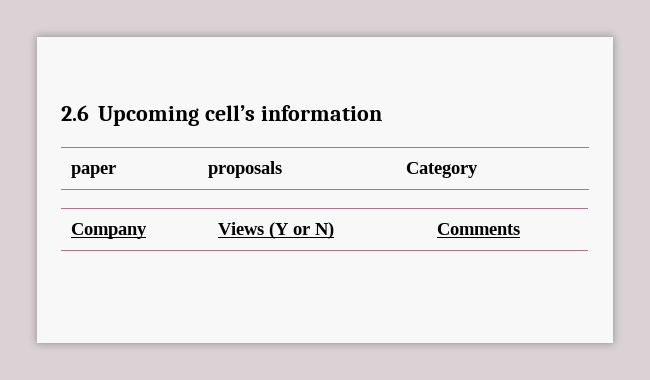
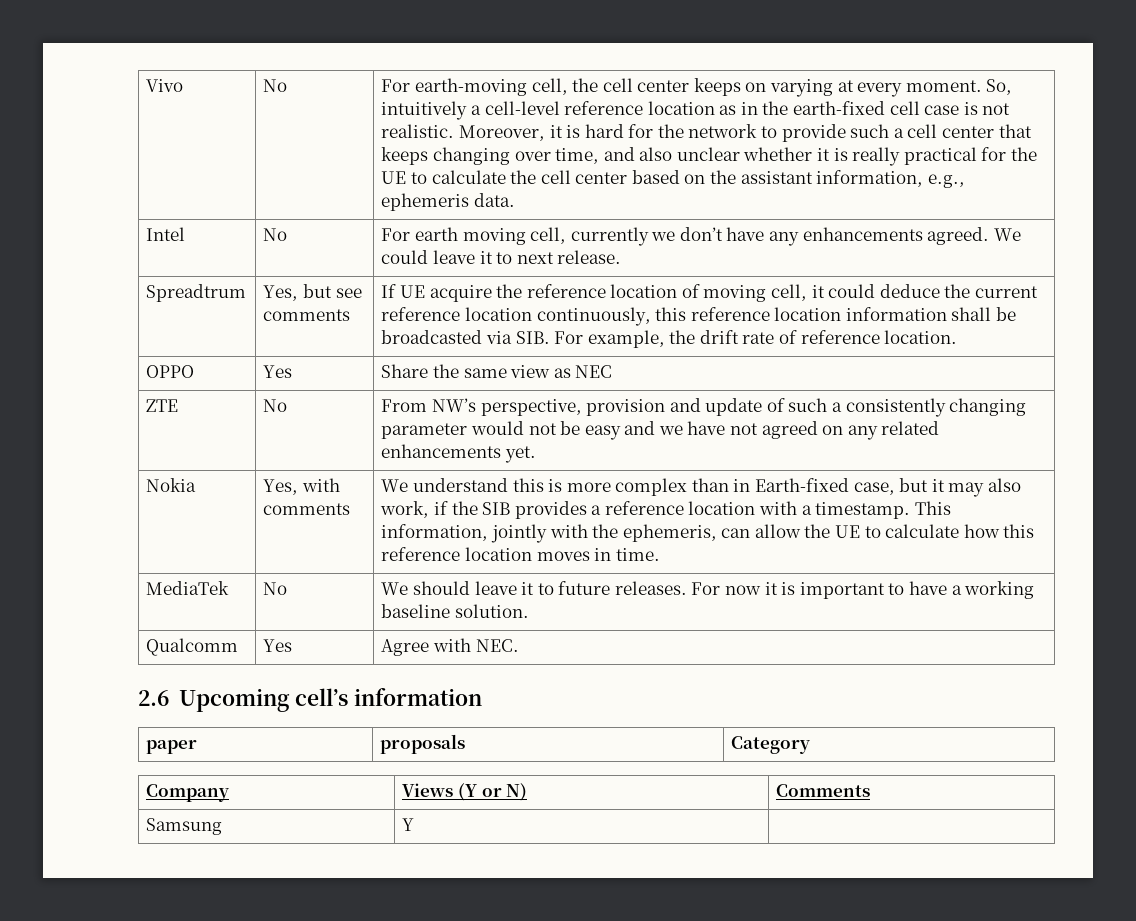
+ Vivo | No | For earth-moving cell, the cell center keeps on varying at every moment. So, intuitively a cell-level reference location as in the earth-fixed cell case is not realistic. Moreover, it is hard for the network to provide such a cell center that keeps changing over time, and also unclear whether it is really practical for the UE to calculate the cell center based on the assistant information, e.g., ephemeris data.
+ Intel | No | For earth moving cell, currently we don’t have any enhancements agreed. We could leave it to next release.
+ Spreadtrum | Yes, but see comments | If UE acquire the reference location of moving cell, it could deduce the current reference location continuously, this reference location information shall be broadcasted via SIB. For example, the drift rate of reference location.
+ OPPO | Yes | Share the same view as NEC
+ ZTE | No | From NW’s perspective, provision and update of such a consistently changing parameter would not be easy and we have not agreed on any related enhancements yet.
+ Nokia | Yes, with comments | We understand this is more complex than in Earth-fixed case, but it may also work, if the SIB provides a reference location with a timestamp. This information, jointly with the ephemeris, can allow the UE to calculate how this reference location moves in time.
+ MediaTek | No | We should leave it to future releases. For now it is important to have a working baseline solution.
+ Qualcomm | Yes | Agree with NEC.
+ Samsung | Y |

